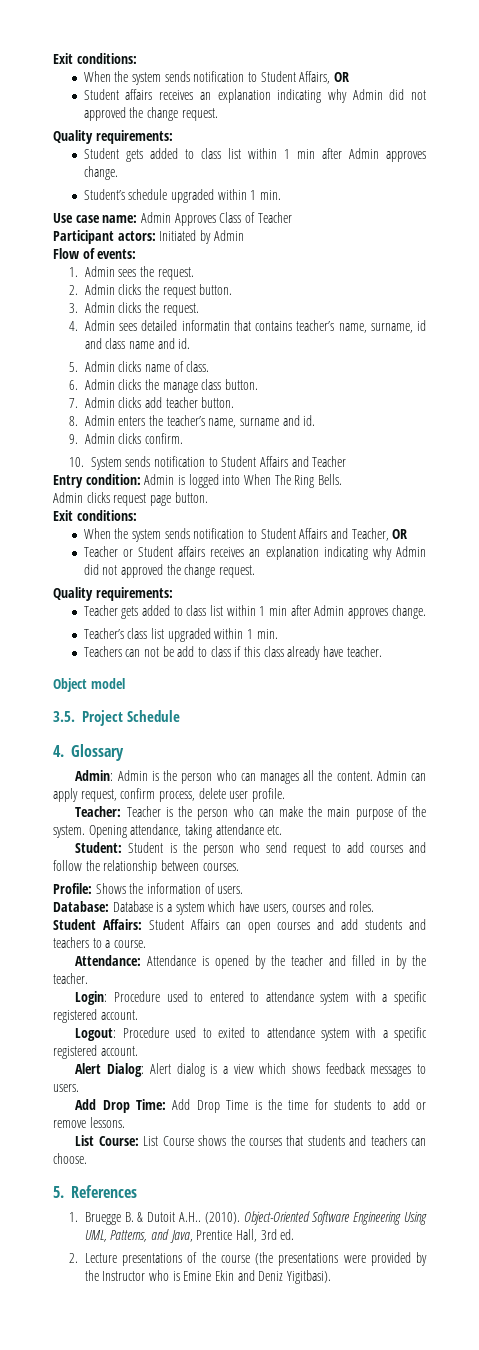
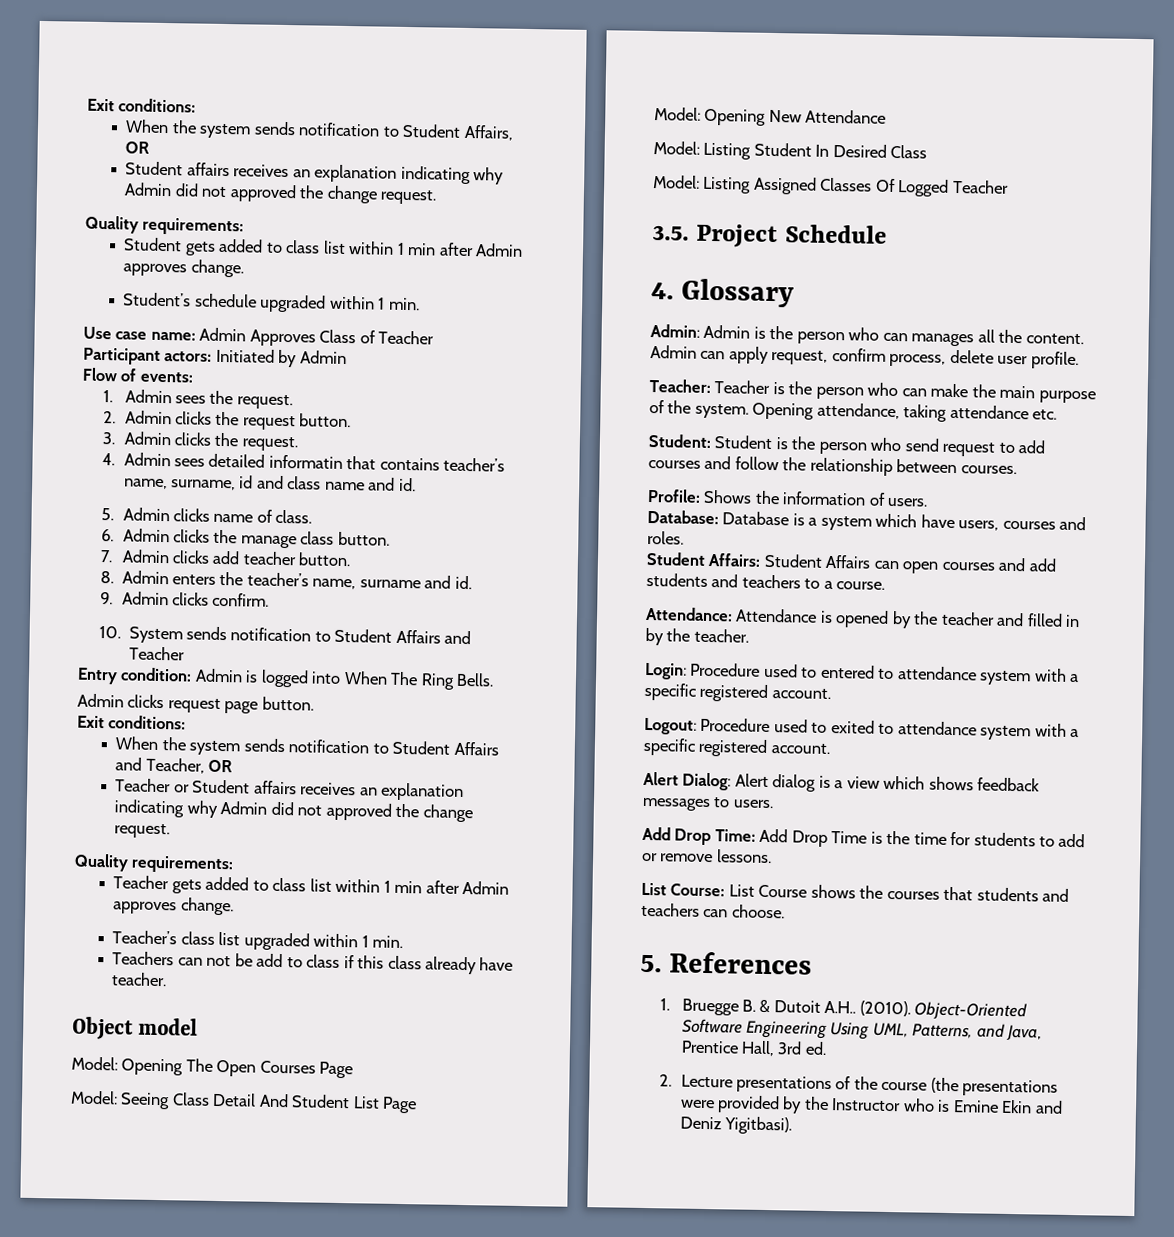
+ Model: Opening The Open Courses Page
+ Model: Seeing Class Detail And Student List Page
+ Model: Opening New Attendance
+ Model: Listing Student In Desired Class
+ Model: Listing Assigned Classes Of Logged Teacher

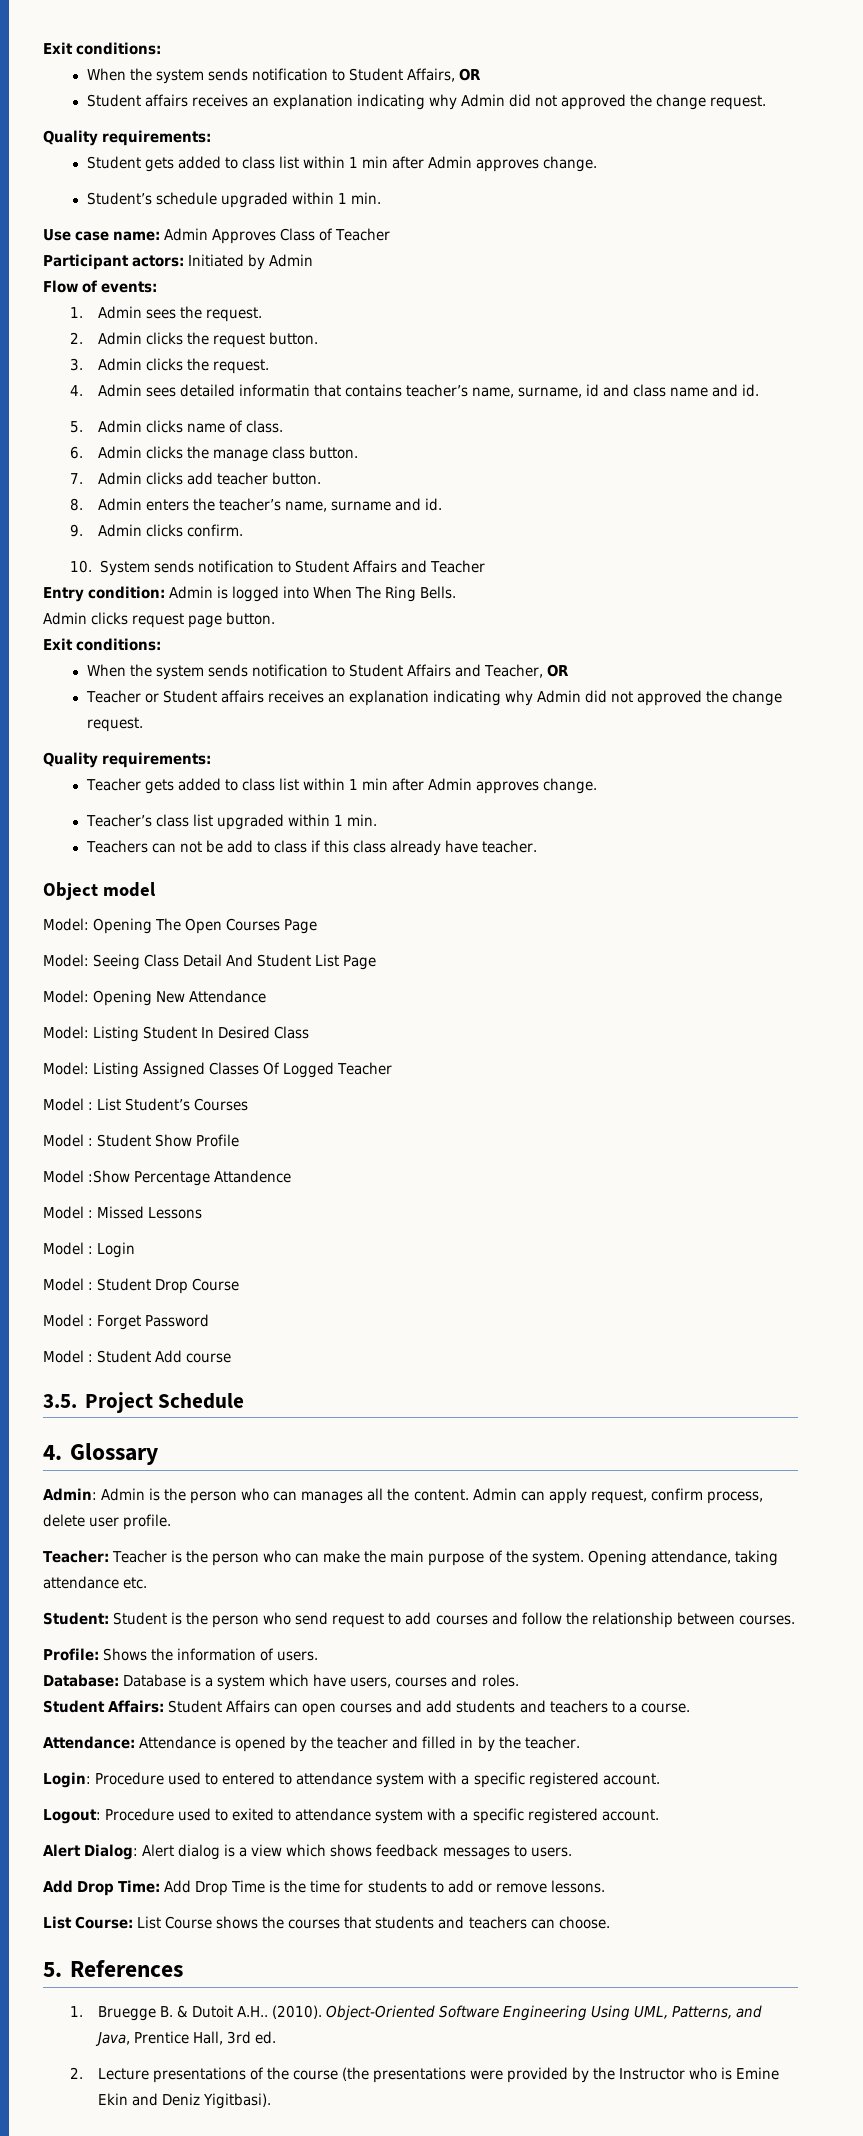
+ Model : List Student’s Courses
+ Model : Student Show Profile
+ Model :Show Percentage Attandence
+ Model : Missed Lessons
+ Model : Login
+ Model : Student Drop Course
+ Model : Forget Password
+ Model : Student Add course

